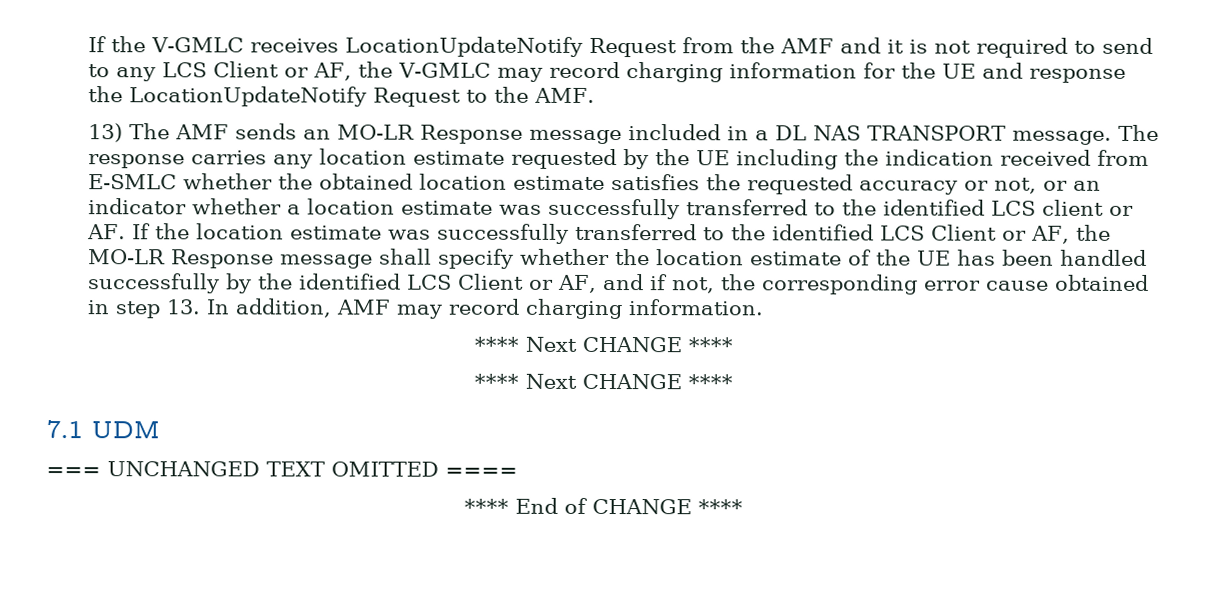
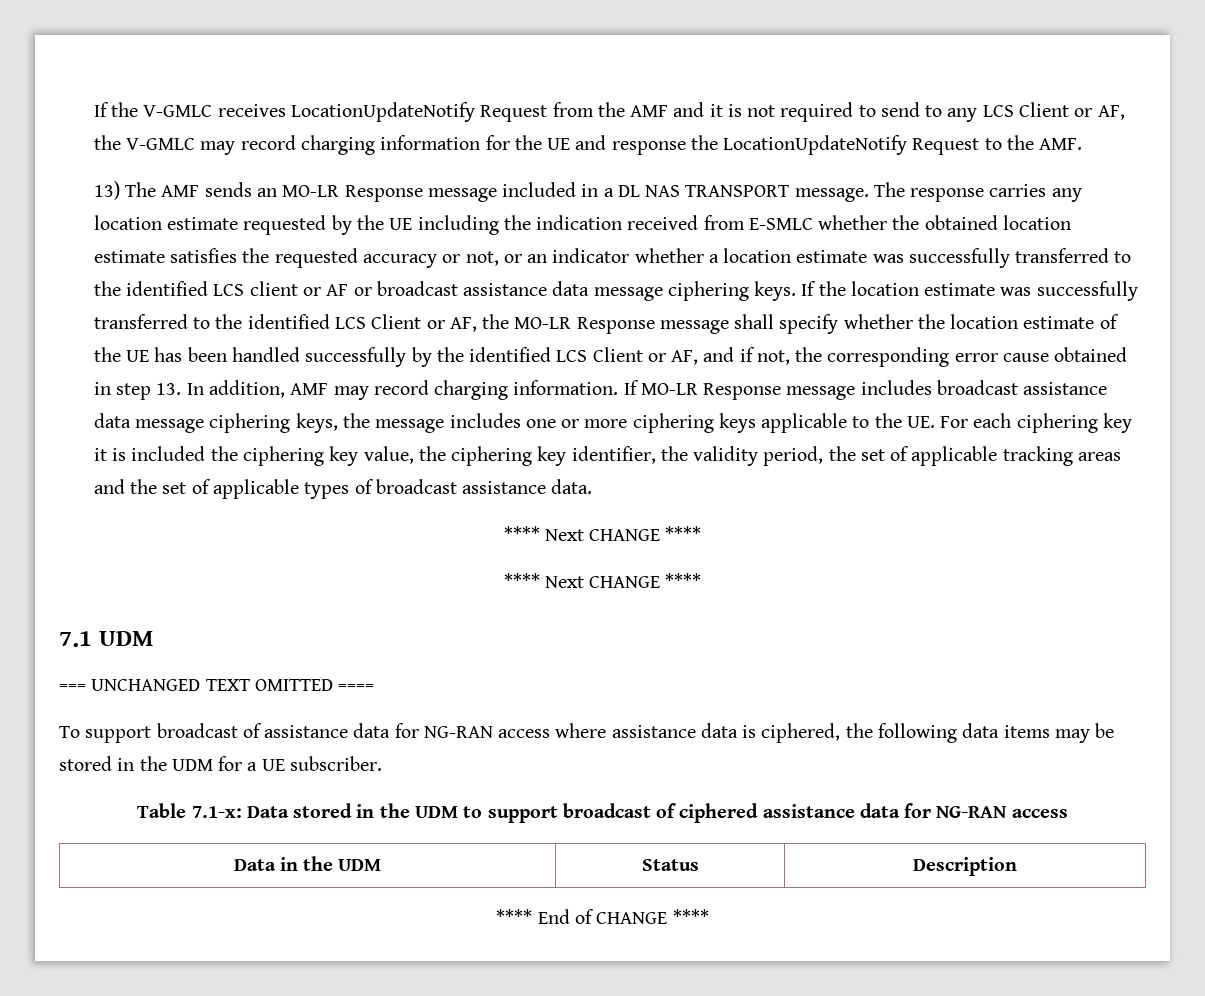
- The response carries any location estimate requested by the UE including the indication received from E-SMLC whether the obtained location estimate satisfies the requested accuracy or not, or an indicator whether a location estimate was successfully transferred to the identified LCS client or AF. If the location estimate was successfully transferred to the identified LCS Client or AF, the MO-LR Response message shall specify whether the location estimate of the UE has been handled successfully by the identified LCS Client or AF, and if not, the corresponding error cause obtained in step 13. In addition, AMF may record charging information.
+ The response carries any location estimate requested by the UE including the indication received from E-SMLC whether the obtained location estimate satisfies the requested accuracy or not, or an indicator whether a location estimate was successfully transferred to the identified LCS client or AF or broadcast assistance data message ciphering keys. If the location estimate was successfully transferred to the identified LCS Client or AF, the MO-LR Response message shall specify whether the location estimate of the UE has been handled successfully by the identified LCS Client or AF, and if not, the corresponding error cause obtained in step 13. In addition, AMF may record charging information. If MO-LR Response message includes broadcast assistance data message ciphering keys, the message includes one or more ciphering keys applicable to the UE. For each ciphering key it is included the ciphering key value, the ciphering key identifier, the validity period, the set of applicable tracking areas and the set of applicable types of broadcast assistance data.
+ To support broadcast of assistance data for NG-RAN access where assistance data is ciphered, the following data items may be stored in the UDM for a UE subscriber.
+ Table 7.1-x: Data stored in the UDM to support broadcast of ciphered assistance data for NG-RAN access
+ Data in the UDM | Status | Description

